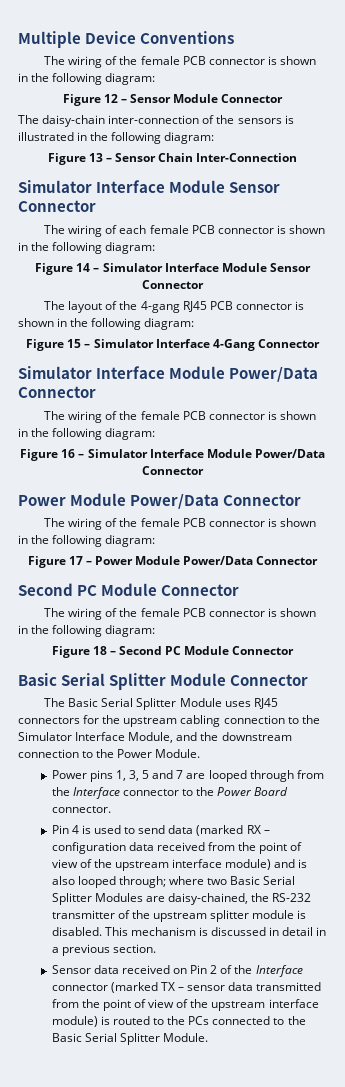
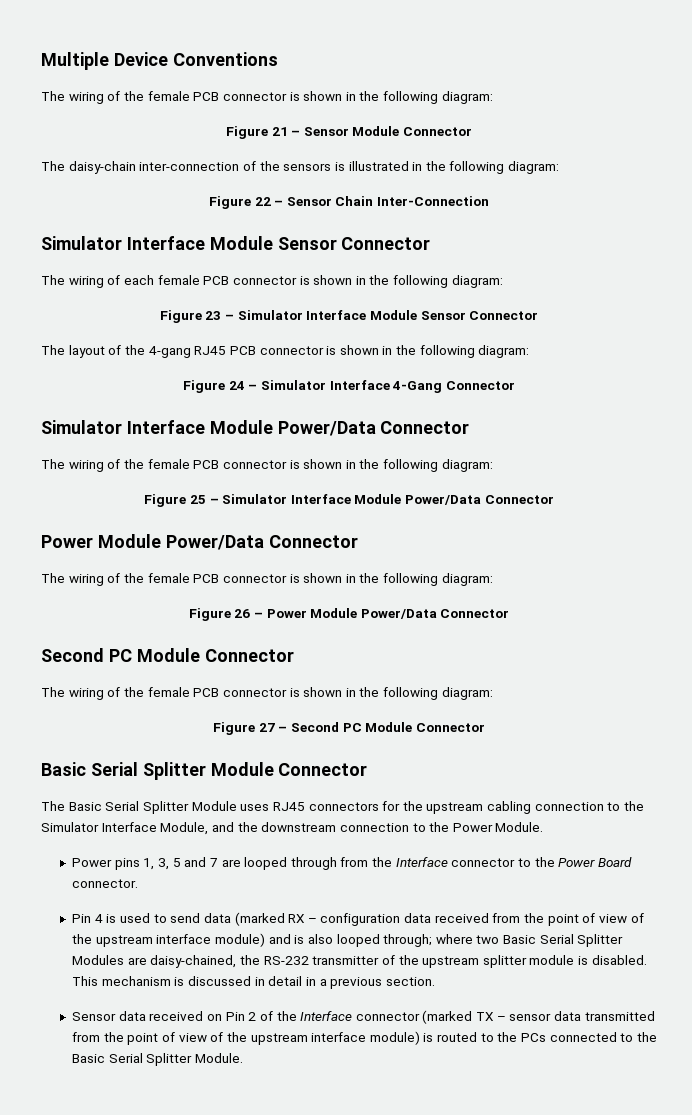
- Figure 12 – Sensor Module Connector
+ Figure 21 – Sensor Module Connector
- Figure 13 – Sensor Chain Inter-Connection
+ Figure 22 – Sensor Chain Inter-Connection
- Figure 14 – Simulator Interface Module Sensor Connector
+ Figure 23 – Simulator Interface Module Sensor Connector
- Figure 15 – Simulator Interface 4-Gang Connector
+ Figure 24 – Simulator Interface 4-Gang Connector
- Figure 16 – Simulator Interface Module Power/Data Connector
+ Figure 25 – Simulator Interface Module Power/Data Connector
- Figure 17 – Power Module Power/Data Connector
+ Figure 26 – Power Module Power/Data Connector
- Figure 18 – Second PC Module Connector
+ Figure 27 – Second PC Module Connector

